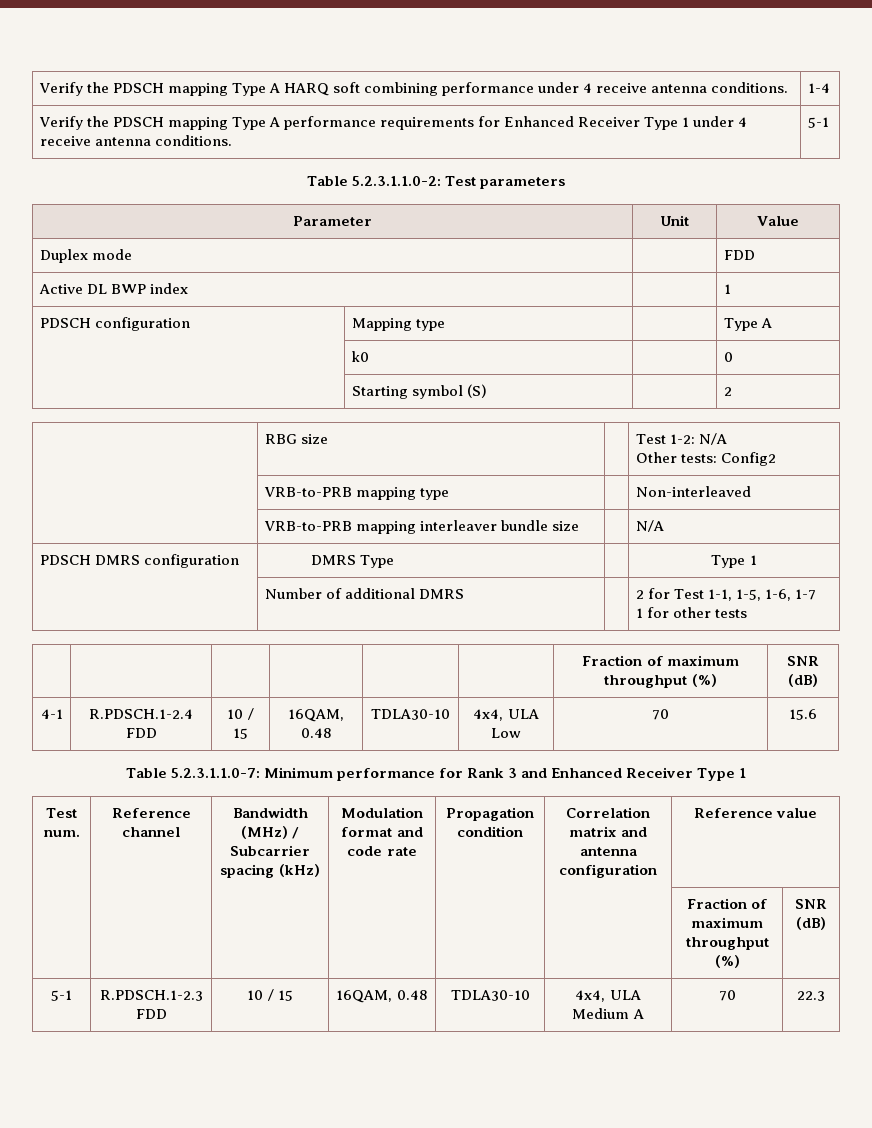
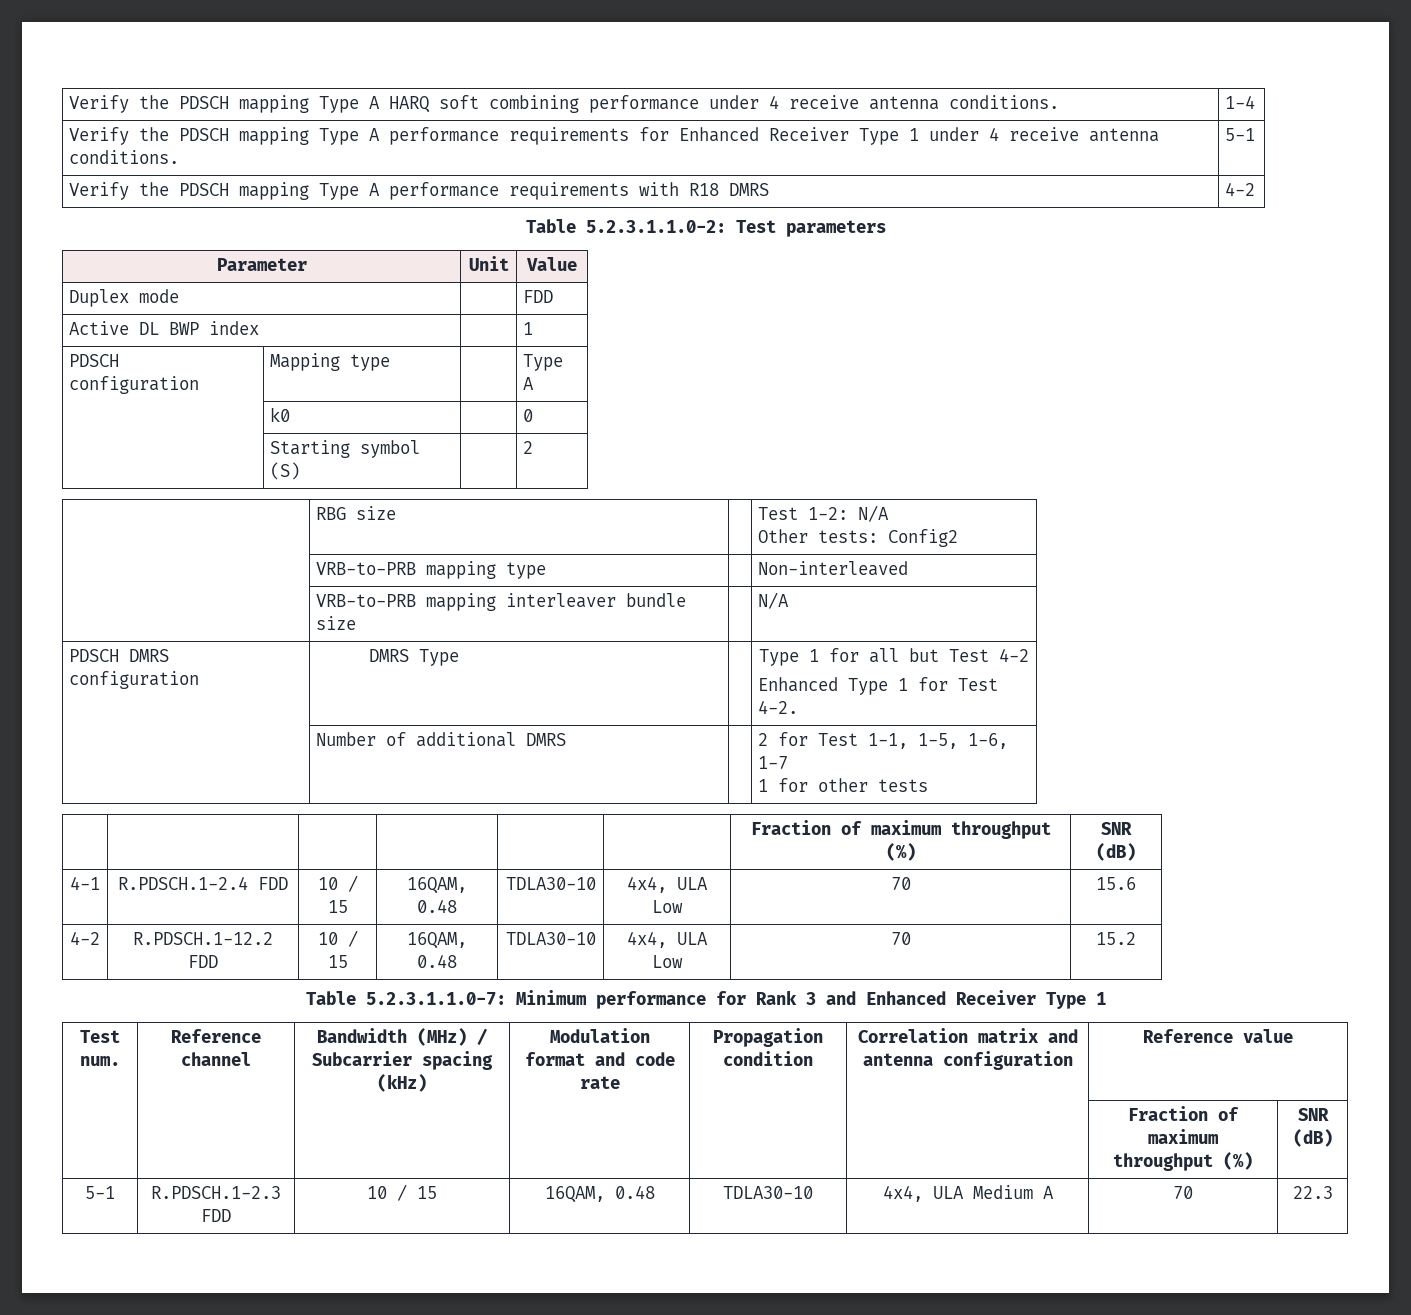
+ Verify the PDSCH mapping Type A performance requirements with R18 DMRS | 4-2
- PDSCH DMRS configuration | DMRS Type | | Type 1
+ PDSCH DMRS configuration | DMRS Type | | Type 1 for all but Test 4-2
+ Enhanced Type 1 for Test 4-2.
+ 4-2 | R.PDSCH.1-12.2 FDD | 10 / 15 | 16QAM, 0.48 | TDLA30-10 | 4x4, ULA Low | 70 | 15.2

